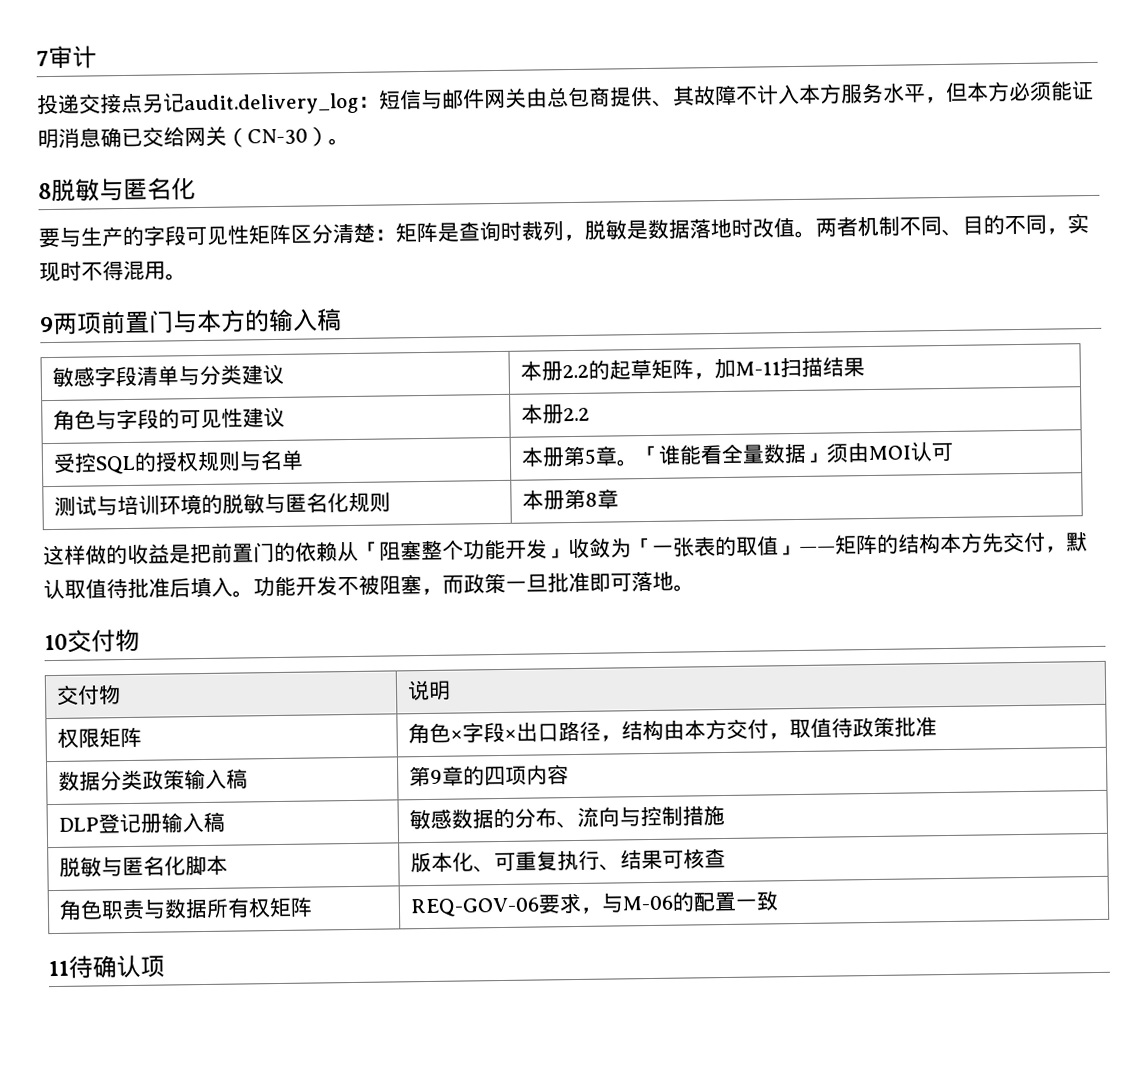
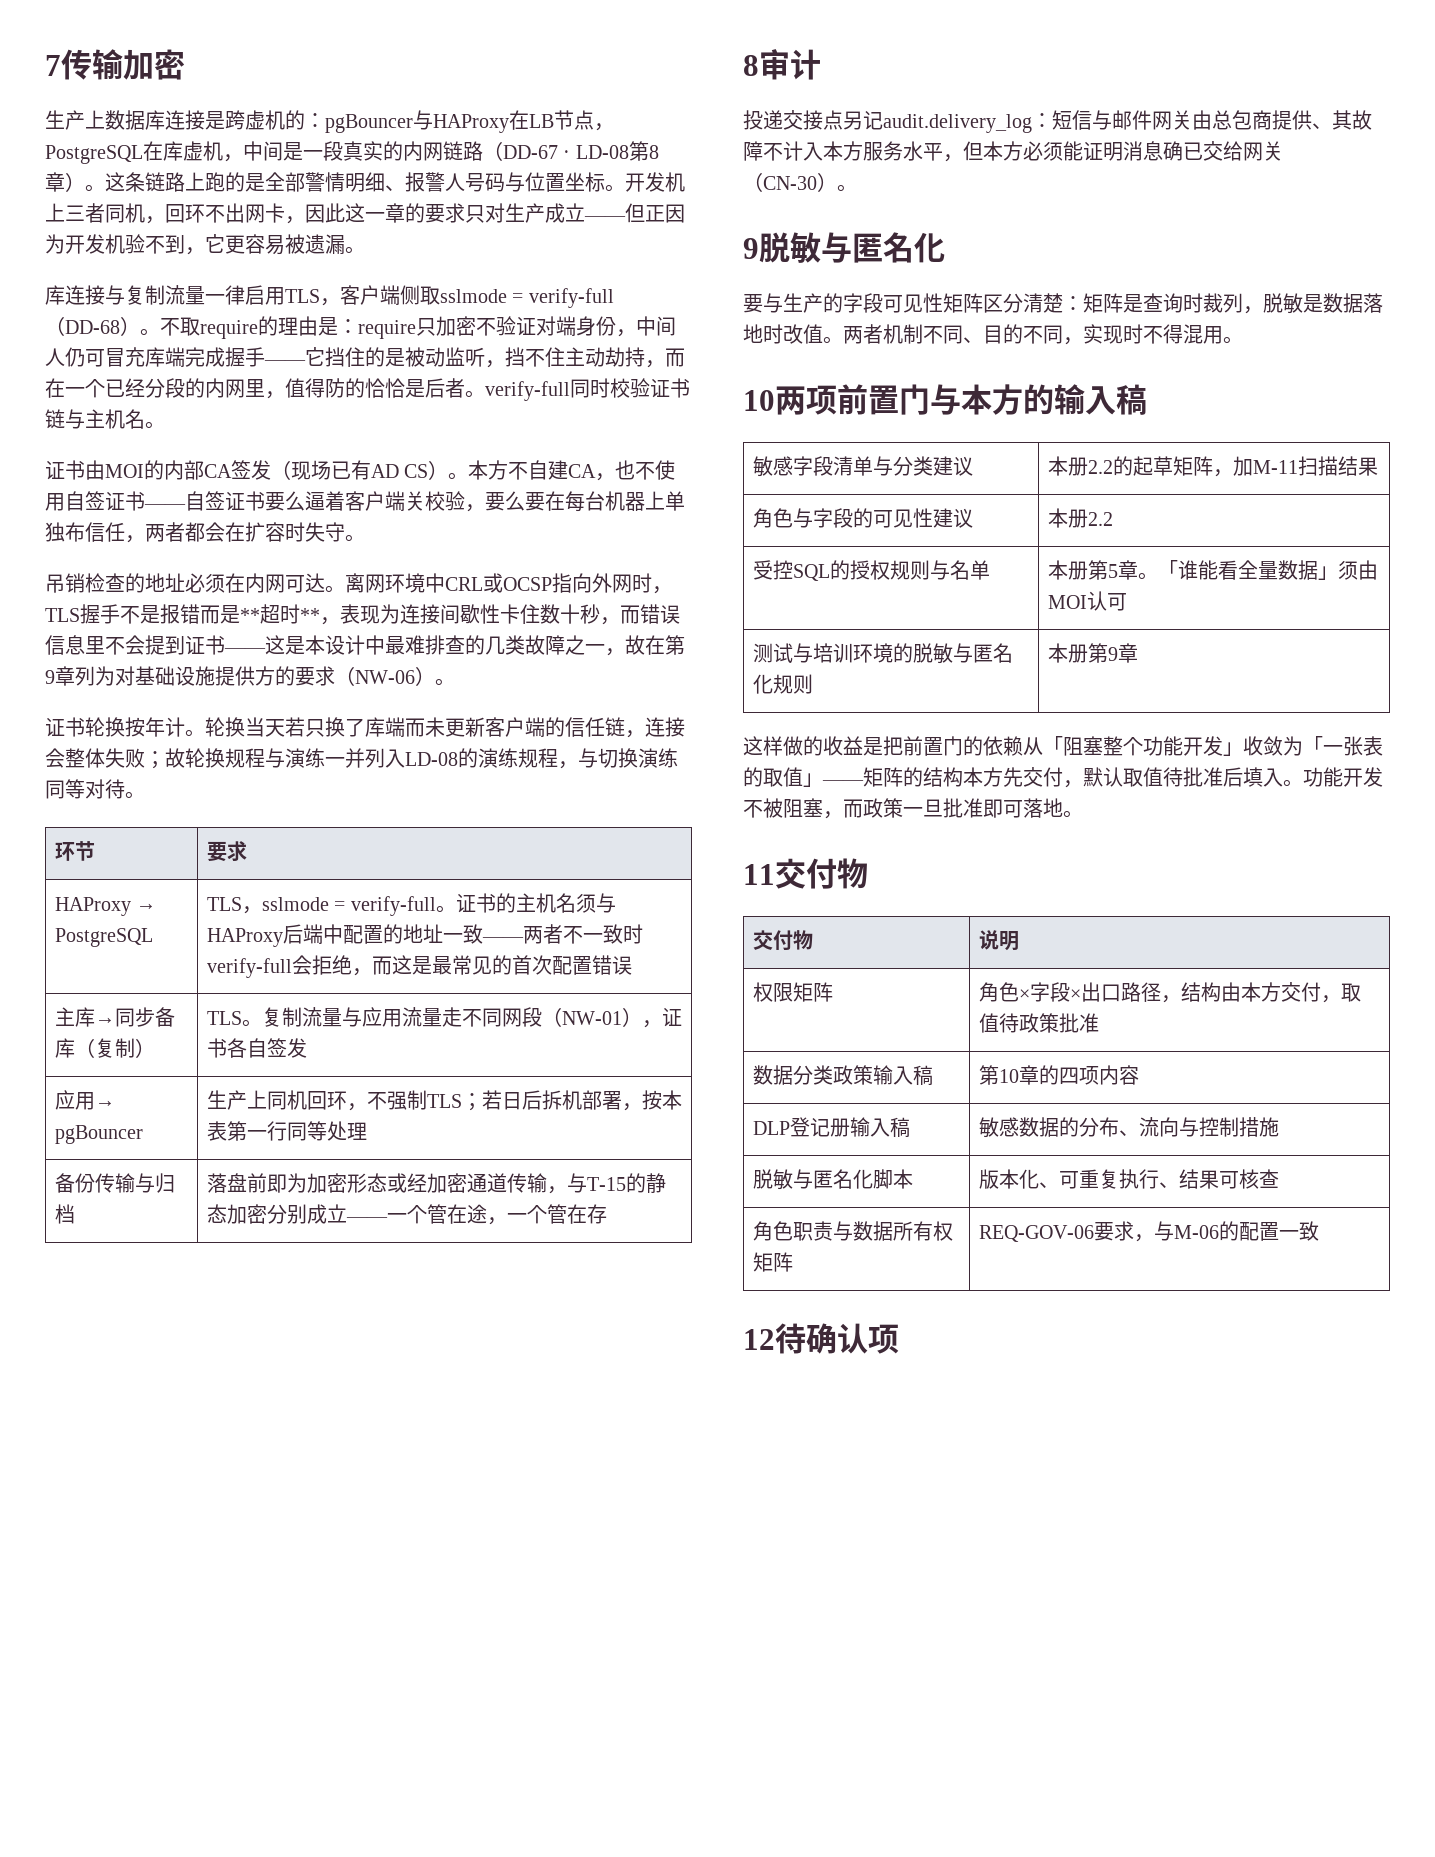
- 7审计
+ 7传输加密
+ 生产上数据库连接是跨虚机的：pgBouncer与HAProxy在LB节点，PostgreSQL在库虚机，中间是一段真实的内网链路（DD-67 · LD-08第8章）。这条链路上跑的是全部警情明细、报警人号码与位置坐标。开发机上三者同机，回环不出网卡，因此这一章的要求只对生产成立——但正因为开发机验不到，它更容易被遗漏。
+ 库连接与复制流量一律启用TLS，客户端侧取sslmode = verify-full（DD-68）。不取require的理由是：require只加密不验证对端身份，中间人仍可冒充库端完成握手——它挡住的是被动监听，挡不住主动劫持，而在一个已经分段的内网里，值得防的恰恰是后者。verify-full同时校验证书链与主机名。
+ 证书由MOI的内部CA签发（现场已有AD CS）。本方不自建CA，也不使用自签证书——自签证书要么逼着客户端关校验，要么要在每台机器上单独布信任，两者都会在扩容时失守。
+ 吊销检查的地址必须在内网可达。离网环境中CRL或OCSP指向外网时，TLS握手不是报错而是**超时**，表现为连接间歇性卡住数十秒，而错误信息里不会提到证书——这是本设计中最难排查的几类故障之一，故在第9章列为对基础设施提供方的要求（NW-06）。
+ 证书轮换按年计。轮换当天若只换了库端而未更新客户端的信任链，连接会整体失败；故轮换规程与演练一并列入LD-08的演练规程，与切换演练同等对待。
+ 环节 | 要求
+ HAProxy → PostgreSQL | TLS，sslmode = verify-full。证书的主机名须与HAProxy后端中配置的地址一致——两者不一致时verify-full会拒绝，而这是最常见的首次配置错误
+ 主库→同步备库（复制） | TLS。复制流量与应用流量走不同网段（NW-01），证书各自签发
+ 应用→ pgBouncer | 生产上同机回环，不强制TLS；若日后拆机部署，按本表第一行同等处理
+ 备份传输与归档 | 落盘前即为加密形态或经加密通道传输，与T-15的静态加密分别成立——一个管在途，一个管在存
+ 8审计
- 8脱敏与匿名化
+ 9脱敏与匿名化
- 9两项前置门与本方的输入稿
+ 10两项前置门与本方的输入稿
- 测试与培训环境的脱敏与匿名化规则 | 本册第8章
+ 测试与培训环境的脱敏与匿名化规则 | 本册第9章
- 10交付物
+ 11交付物
- 数据分类政策输入稿 | 第9章的四项内容
+ 数据分类政策输入稿 | 第10章的四项内容
- 11待确认项
+ 12待确认项

